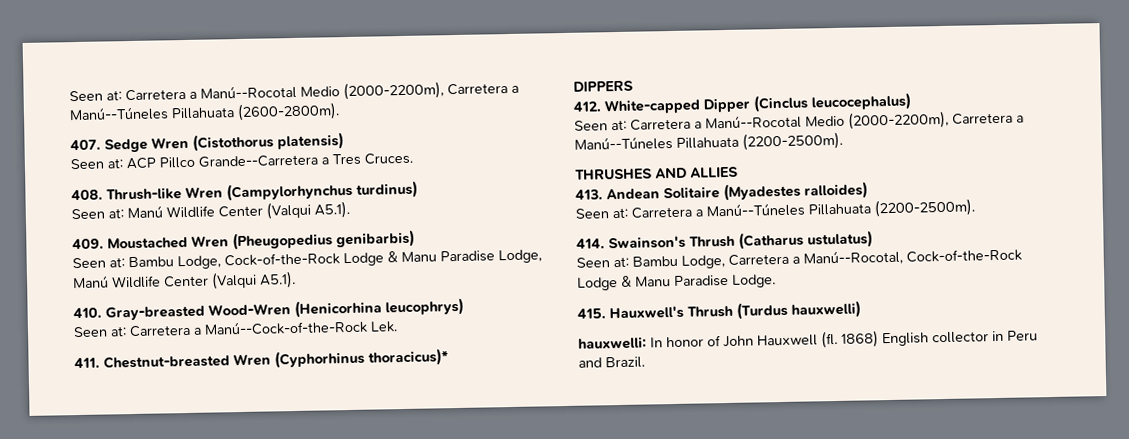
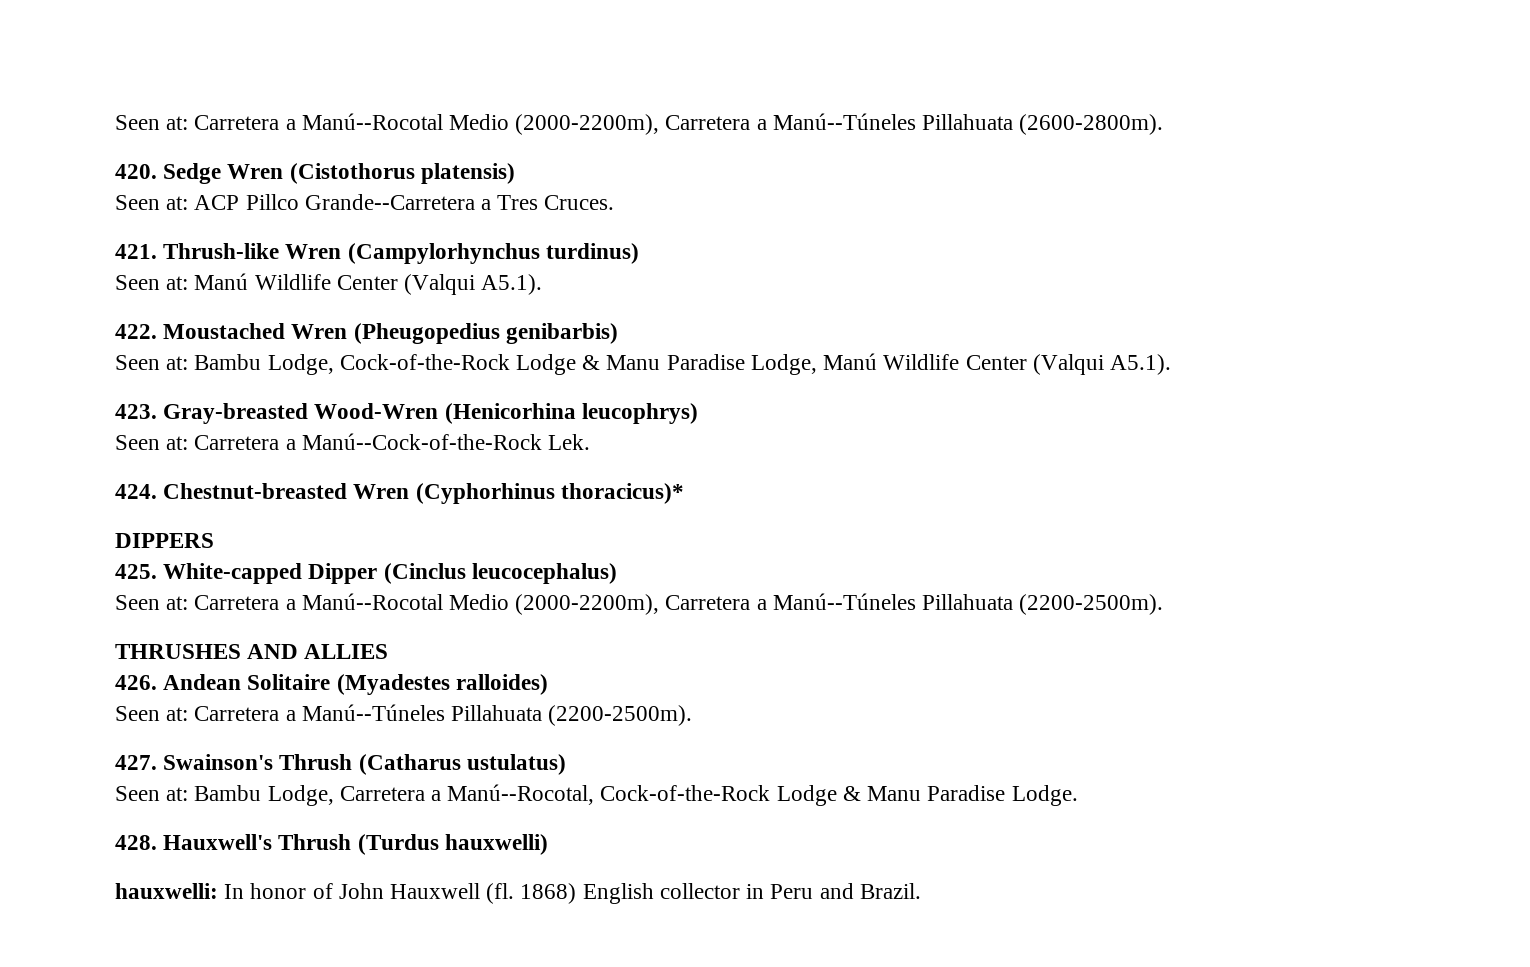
- 407. Sedge Wren (Cistothorus platensis)
+ 420. Sedge Wren (Cistothorus platensis)
- 408. Thrush-like Wren (Campylorhynchus turdinus)
+ 421. Thrush-like Wren (Campylorhynchus turdinus)
- 409. Moustached Wren (Pheugopedius genibarbis)
+ 422. Moustached Wren (Pheugopedius genibarbis)
- 410. Gray-breasted Wood-Wren (Henicorhina leucophrys)
+ 423. Gray-breasted Wood-Wren (Henicorhina leucophrys)
- 411. Chestnut-breasted Wren (Cyphorhinus thoracicus)*
+ 424. Chestnut-breasted Wren (Cyphorhinus thoracicus)*
- 412. White-capped Dipper (Cinclus leucocephalus)
+ 425. White-capped Dipper (Cinclus leucocephalus)
- 413. Andean Solitaire (Myadestes ralloides)
+ 426. Andean Solitaire (Myadestes ralloides)
- 414. Swainson's Thrush (Catharus ustulatus)
+ 427. Swainson's Thrush (Catharus ustulatus)
- 415. Hauxwell's Thrush (Turdus hauxwelli)
+ 428. Hauxwell's Thrush (Turdus hauxwelli)

